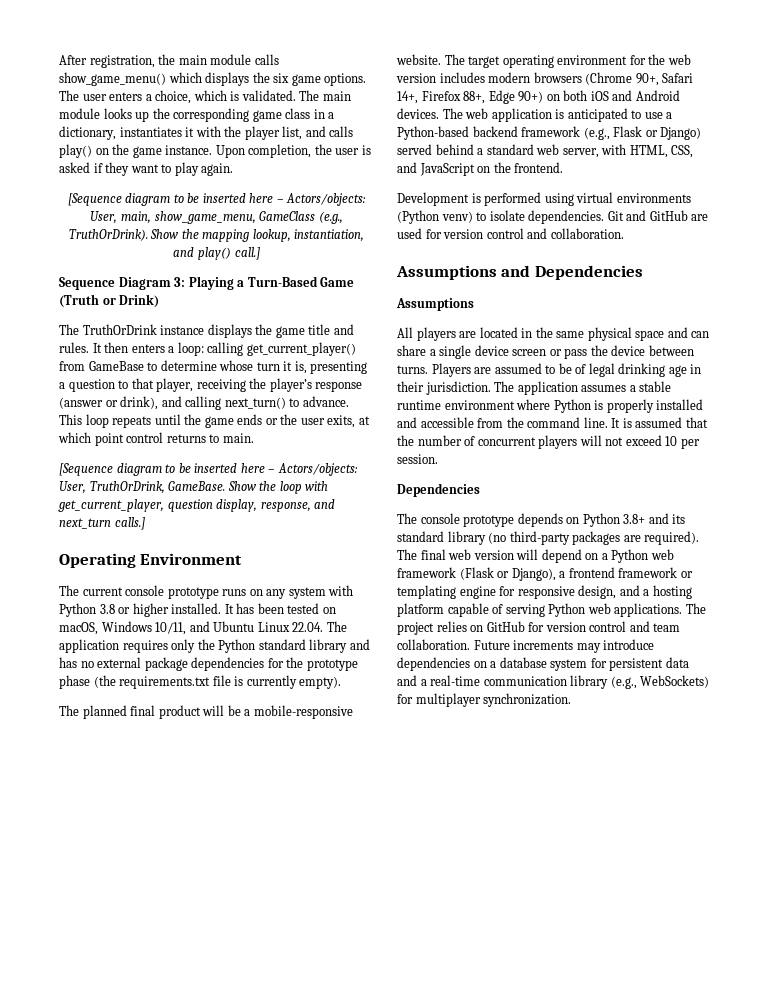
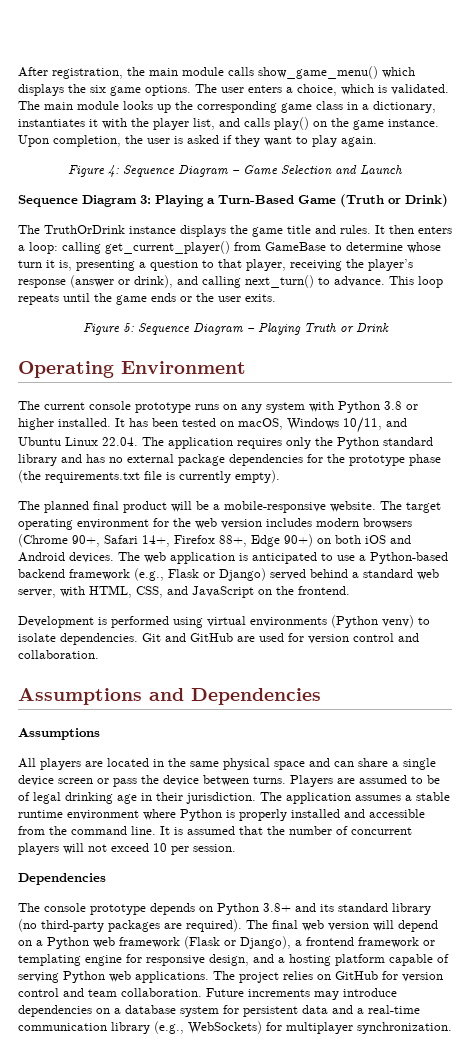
- [Sequence diagram to be inserted here – Actors/objects: User, main, show_game_menu, GameClass (e.g., TruthOrDrink). Show the mapping lookup, instantiation, and play() call.]
+ Figure 4: Sequence Diagram – Game Selection and Launch
- This loop repeats until the game ends or the user exits, at which point control returns to main.
- [Sequence diagram to be inserted here – Actors/objects: User, TruthOrDrink, GameBase. Show the loop with get_current_player, question display, response, and next_turn calls.]
+ This loop repeats until the game ends or the user exits.
+ Figure 5: Sequence Diagram – Playing Truth or Drink

